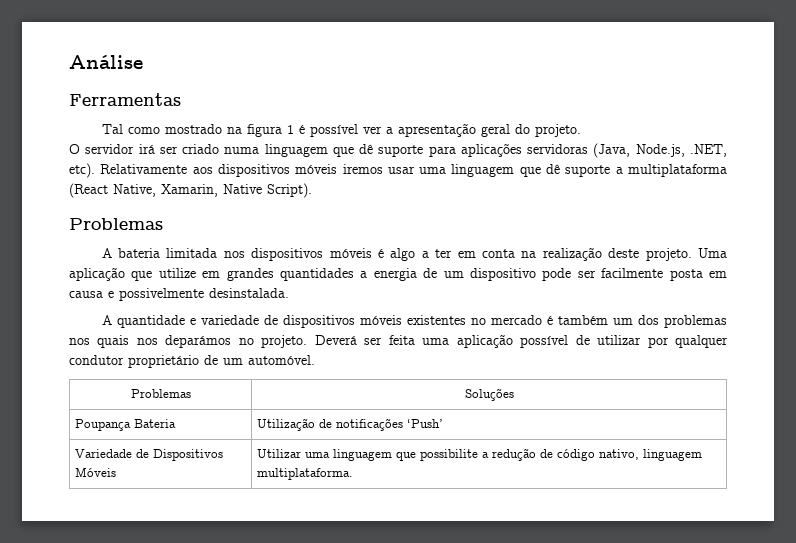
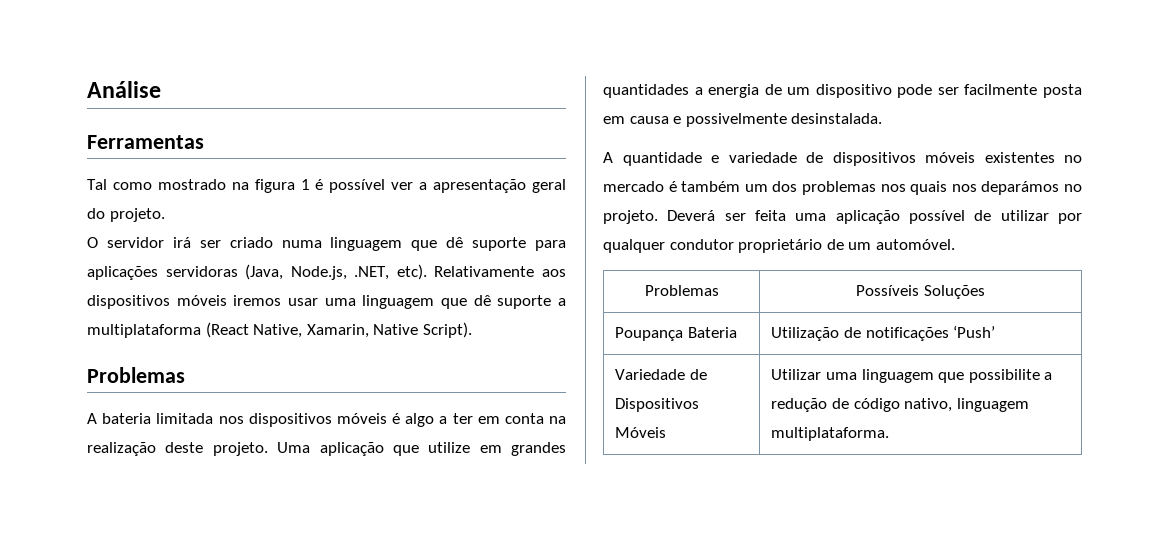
- Problemas | Soluções
+ Problemas | Possíveis Soluções

